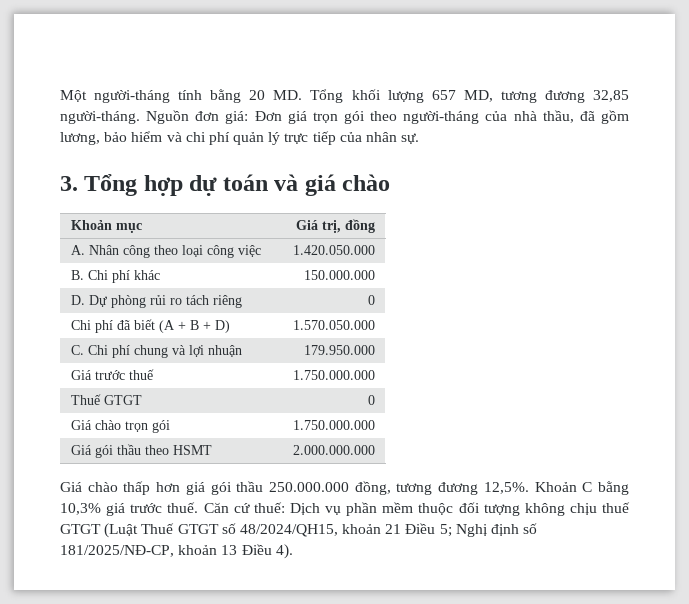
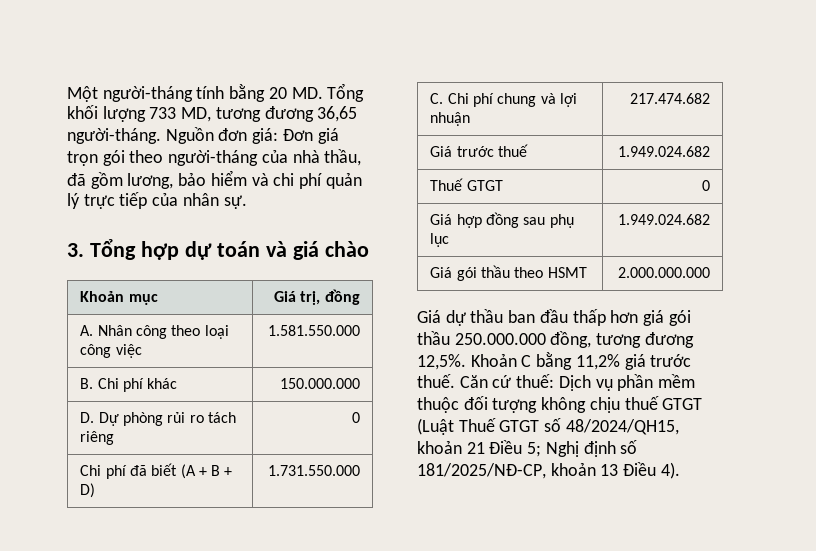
- Một người-tháng tính bằng 20 MD. Tổng khối lượng 657 MD, tương đương 32,85 người-tháng.
+ Một người-tháng tính bằng 20 MD. Tổng khối lượng 733 MD, tương đương 36,65 người-tháng.
- A. Nhân công theo loại công việc | 1.420.050.000
+ A. Nhân công theo loại công việc | 1.581.550.000
- Chi phí đã biết (A + B + D) | 1.570.050.000
+ Chi phí đã biết (A + B + D) | 1.731.550.000
- C. Chi phí chung và lợi nhuận | 179.950.000
+ C. Chi phí chung và lợi nhuận | 217.474.682
- Giá trước thuế | 1.750.000.000
+ Giá trước thuế | 1.949.024.682
- Giá chào trọn gói | 1.750.000.000
+ Giá hợp đồng sau phụ lục | 1.949.024.682
- Giá chào thấp hơn giá gói thầu 250.000.000 đồng, tương đương 12,5%.
+ Giá dự thầu ban đầu thấp hơn giá gói thầu 250.000.000 đồng, tương đương 12,5%.
- Khoản C bằng 10,3% giá trước thuế.
+ Khoản C bằng 11,2% giá trước thuế.

